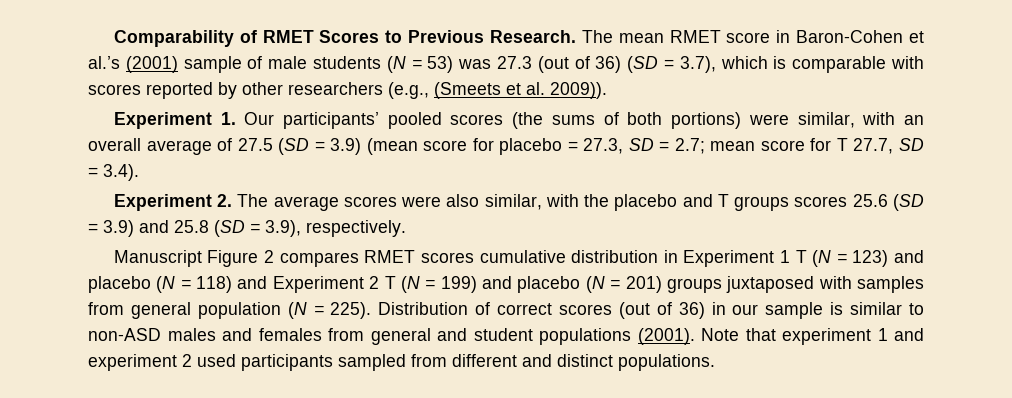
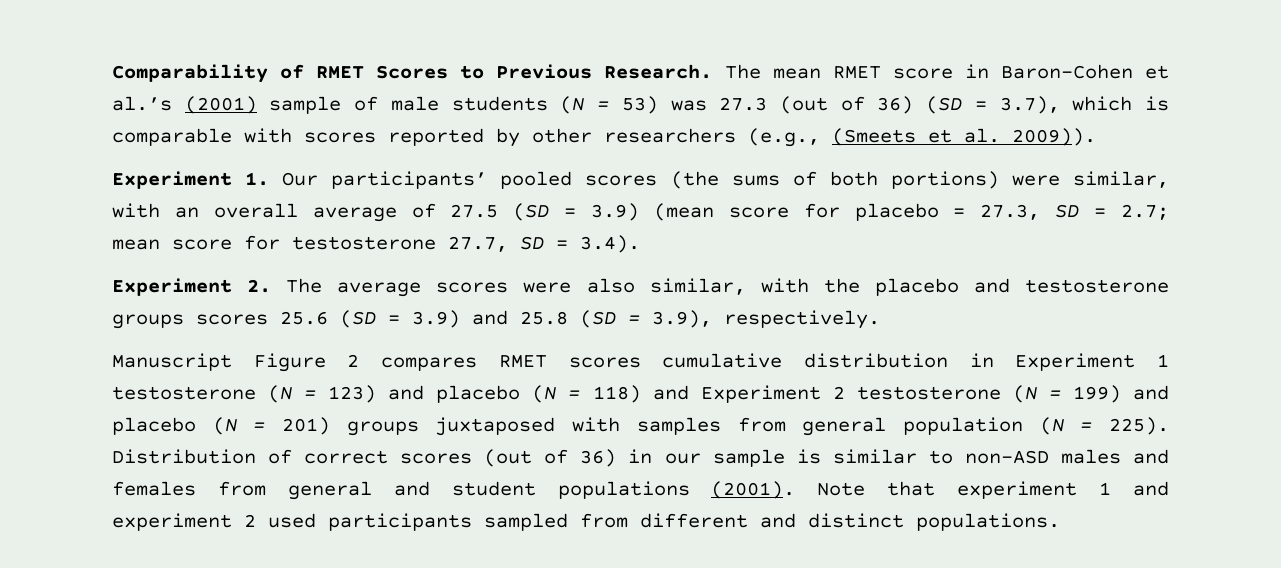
- Experiment 1. Our participants’ pooled scores (the sums of both portions) were similar, with an overall average of 27.5 (SD = 3.9) (mean score for placebo = 27.3, SD = 2.7; mean score for T 27.7, SD = 3.4).
+ Experiment 1. Our participants’ pooled scores (the sums of both portions) were similar, with an overall average of 27.5 (SD = 3.9) (mean score for placebo = 27.3, SD = 2.7; mean score for testosterone 27.7, SD = 3.4).
- Experiment 2. The average scores were also similar, with the placebo and T groups scores 25.6 (SD = 3.9) and 25.8 (SD = 3.9), respectively.
+ Experiment 2. The average scores were also similar, with the placebo and testosterone groups scores 25.6 (SD = 3.9) and 25.8 (SD = 3.9), respectively.
- Manuscript Figure 2 compares RMET scores cumulative distribution in Experiment 1 T (N = 123) and placebo (N = 118) and Experiment 2 T (N = 199) and placebo (N = 201) groups juxtaposed with samples from general population (N = 225).
+ Manuscript Figure 2 compares RMET scores cumulative distribution in Experiment 1 testosterone (N = 123) and placebo (N = 118) and Experiment 2 testosterone (N = 199) and placebo (N = 201) groups juxtaposed with samples from general population (N = 225).

